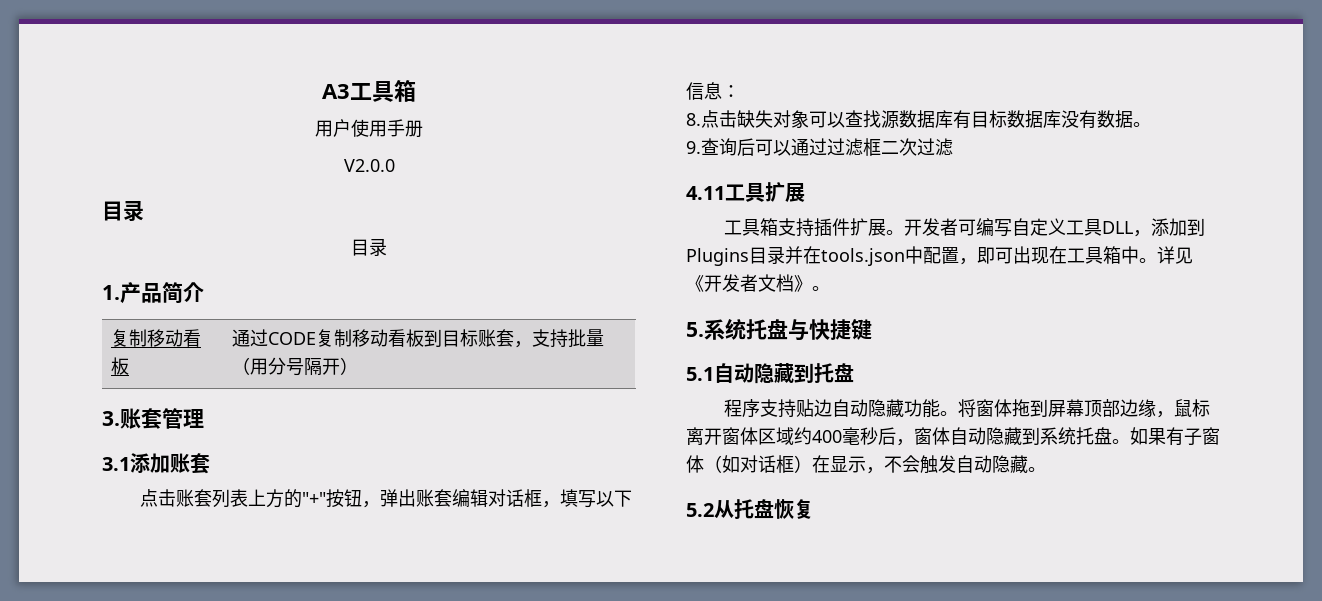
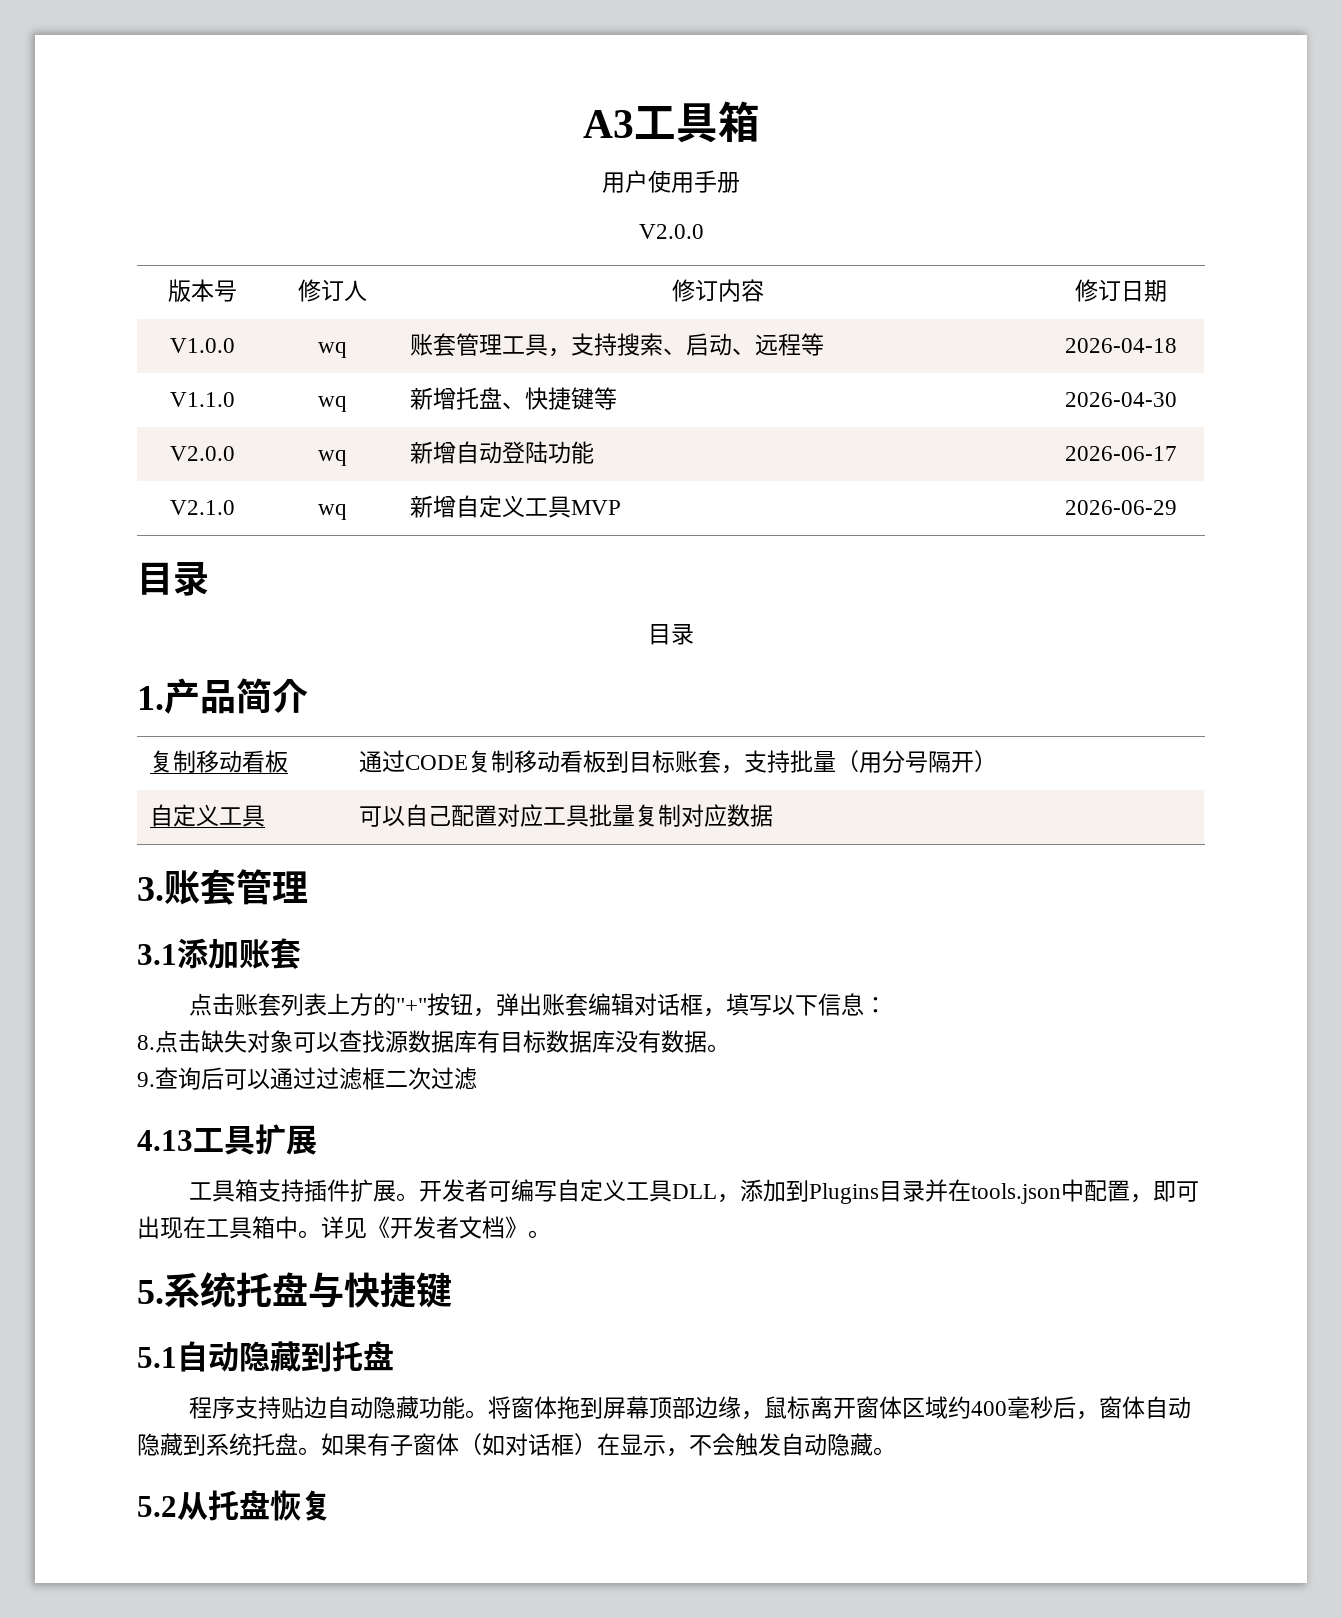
+ 版本号 | 修订人 | 修订内容 | 修订日期
+ V1.0.0 | wq | 账套管理工具，支持搜索、启动、远程等 | 2026-04-18
+ V1.1.0 | wq | 新增托盘、快捷键等 | 2026-04-30
+ V2.0.0 | wq | 新增自动登陆功能 | 2026-06-17
+ V2.1.0 | wq | 新增自定义工具MVP | 2026-06-29
+ 自定义工具 | 可以自己配置对应工具批量复制对应数据
- 4.11工具扩展
+ 4.13工具扩展

